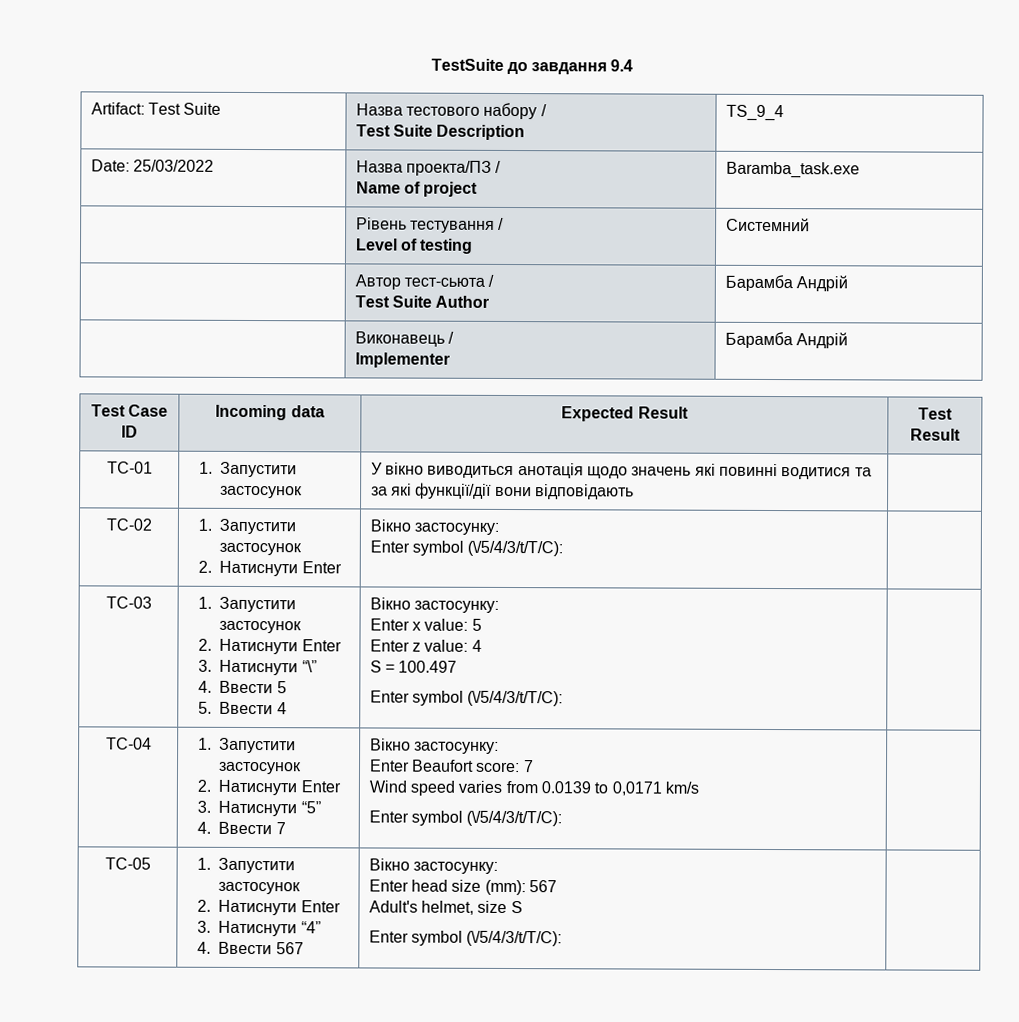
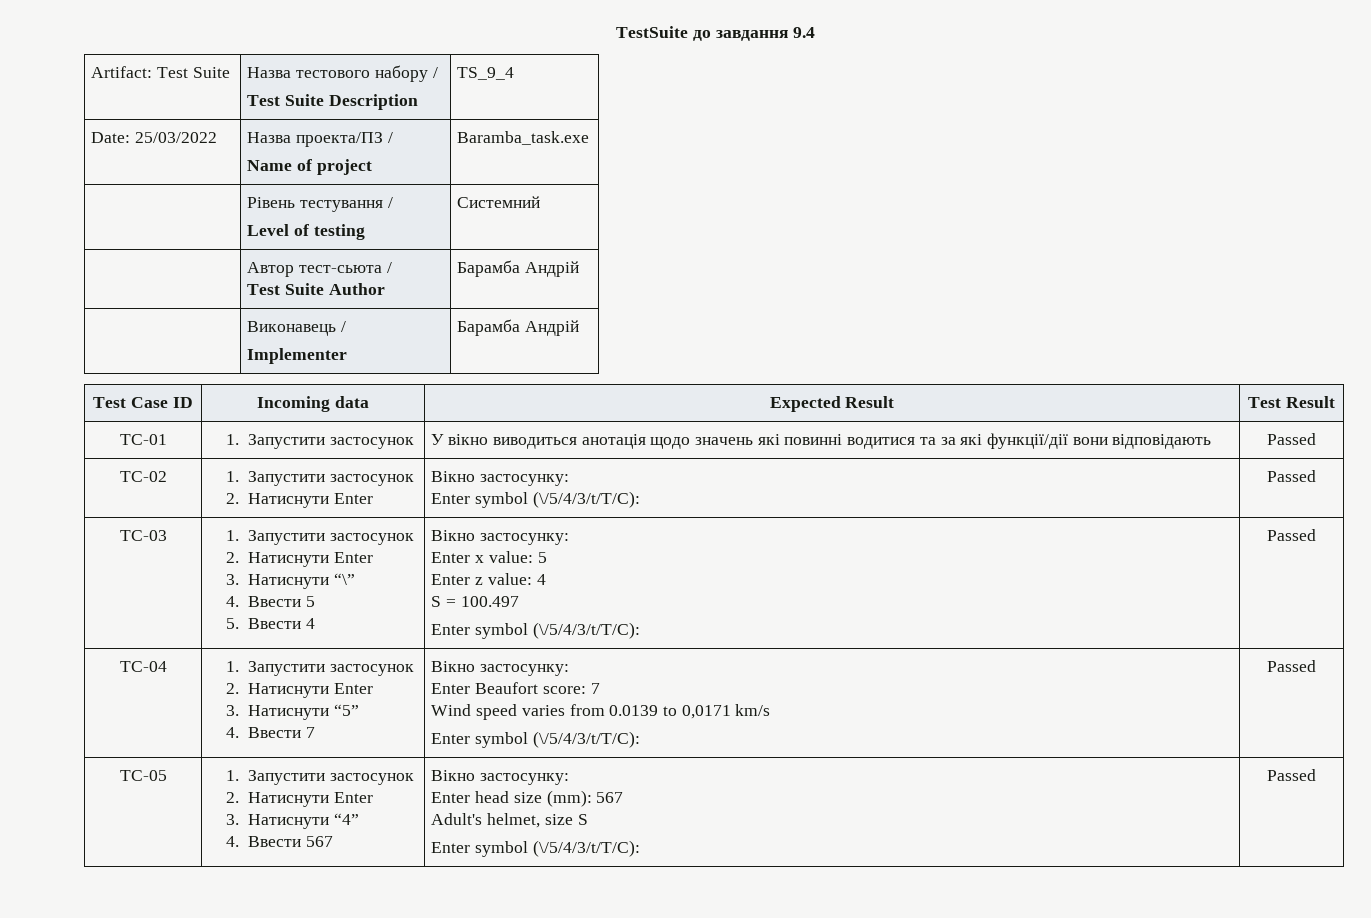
- TC-01 | 1. Запустити застосунок | У вікно виводиться анотація щодо значень які повинні водитися та за які функції/дії вони відповідають |
+ TC-01 | 1. Запустити застосунок | У вікно виводиться анотація щодо значень які повинні водитися та за які функції/дії вони відповідають | Passed
  TC-02 | 1. Запустити застосунок
  2. Натиснути Enter | Вікно застосунку:
- Enter symbol (\/5/4/3/t/T/C): |
+ Enter symbol (\/5/4/3/t/T/C): | Passed
  TC-03 | 1. Запустити застосунок
  2. Натиснути Enter
  3. Натиснути “\”
  4. Ввести 5
  5. Ввести 4 | Вікно застосунку:
  Enter x value: 5
  Enter z value: 4
  S = 100.497
- Enter symbol (\/5/4/3/t/T/C): |
+ Enter symbol (\/5/4/3/t/T/C): | Passed
  TC-04 | 1. Запустити застосунок
  2. Натиснути Enter
  3. Натиснути “5”
  4. Ввести 7 | Вікно застосунку:
  Enter Beaufort score: 7
  Wind speed varies from 0.0139 to 0,0171 km/s
- Enter symbol (\/5/4/3/t/T/C): |
+ Enter symbol (\/5/4/3/t/T/C): | Passed
  TC-05 | 1. Запустити застосунок
  2. Натиснути Enter
  3. Натиснути “4”
  4. Ввести 567 | Вікно застосунку:
  Enter head size (mm): 567
  Adult's helmet, size S
- Enter symbol (\/5/4/3/t/T/C): |
+ Enter symbol (\/5/4/3/t/T/C): | Passed

